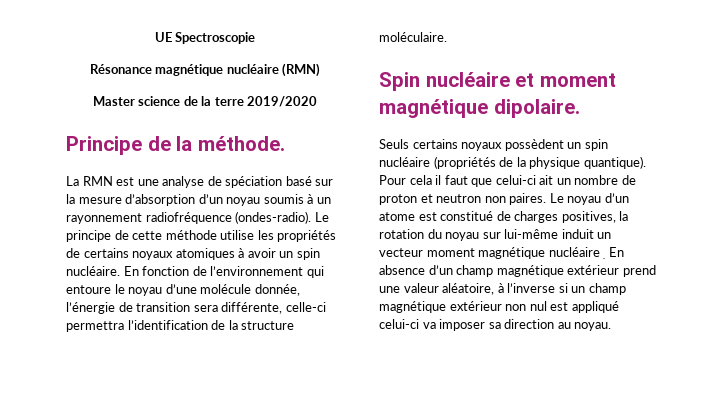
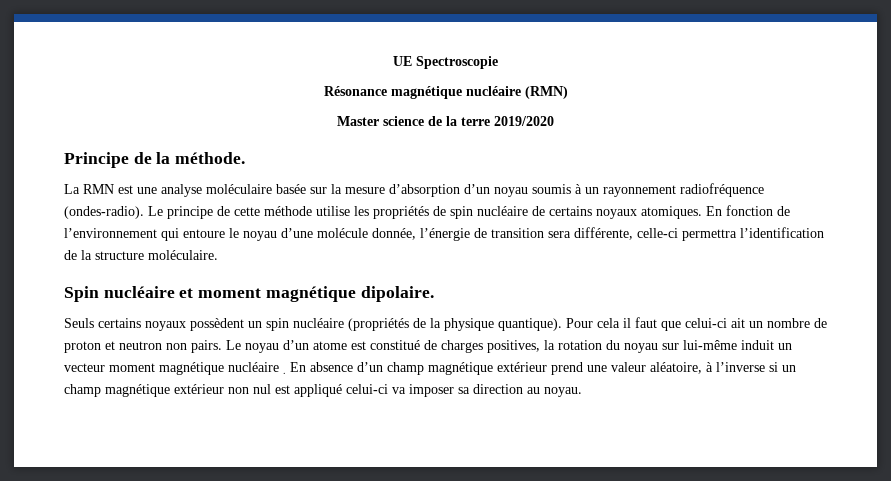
- La RMN est une analyse de spéciation basé sur la mesure d’absorption d’un noyau soumis à un rayonnement radiofréquence (ondes-radio).
+ La RMN est une analyse moléculaire basée sur la mesure d’absorption d’un noyau soumis à un rayonnement radiofréquence (ondes-radio).
- Le principe de cette méthode utilise les propriétés de certains noyaux atomiques à avoir un spin nucléaire.
+ Le principe de cette méthode utilise les propriétés de spin nucléaire de certains noyaux atomiques.
- Pour cela il faut que celui-ci ait un nombre de proton et neutron non paires.
+ Pour cela il faut que celui-ci ait un nombre de proton et neutron non pairs.

